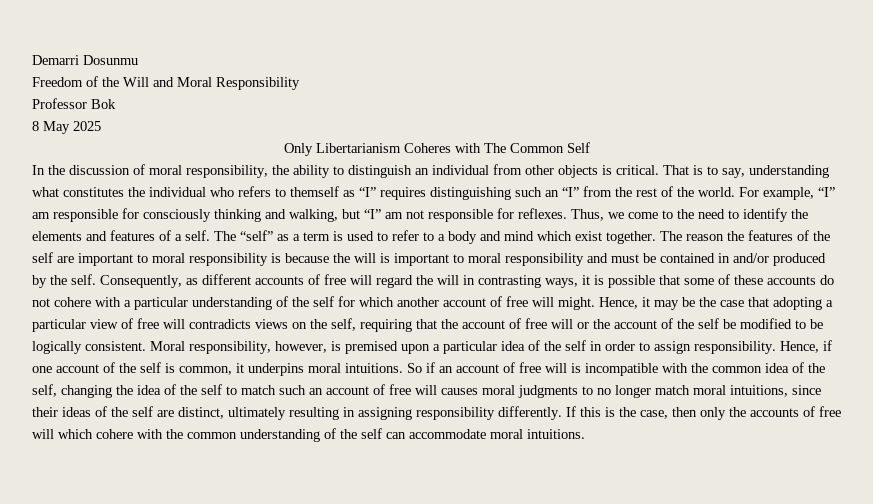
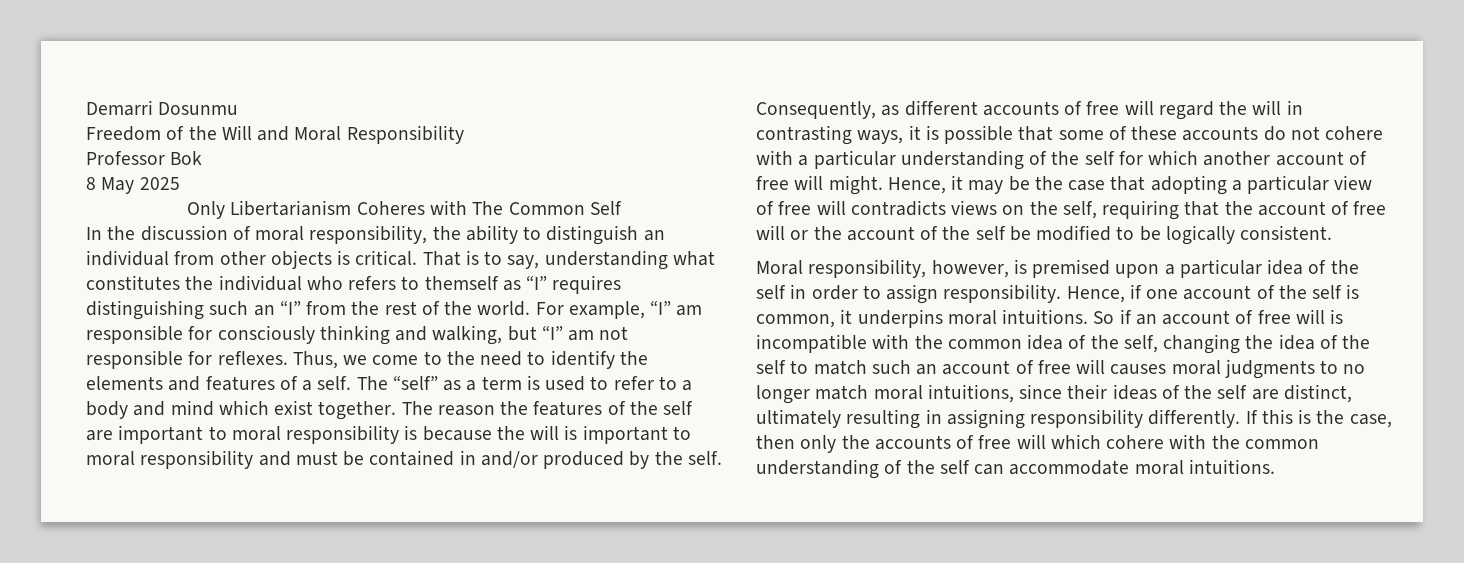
- Hence, it may be the case that adopting a particular view of free will contradicts views on the self, requiring that the account of free will or the account of the self be modified to be logically consistent. Moral responsibility, however, is premised upon a particular idea of the self in order to assign responsibility.
+ Hence, it may be the case that adopting a particular view of free will contradicts views on the self, requiring that the account of free will or the account of the self be modified to be logically consistent.
+ Moral responsibility, however, is premised upon a particular idea of the self in order to assign responsibility.

